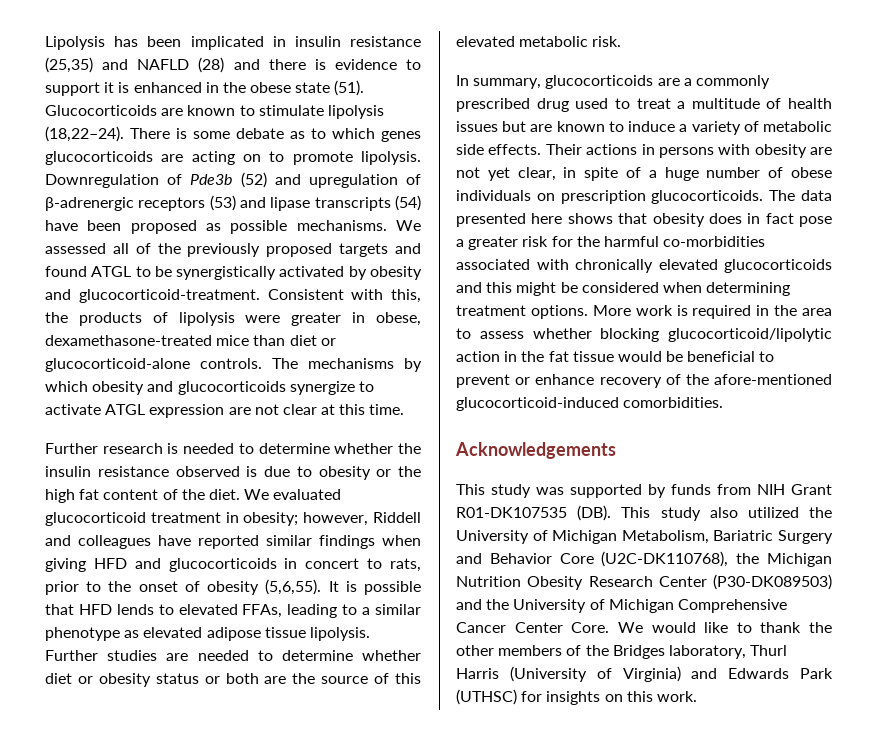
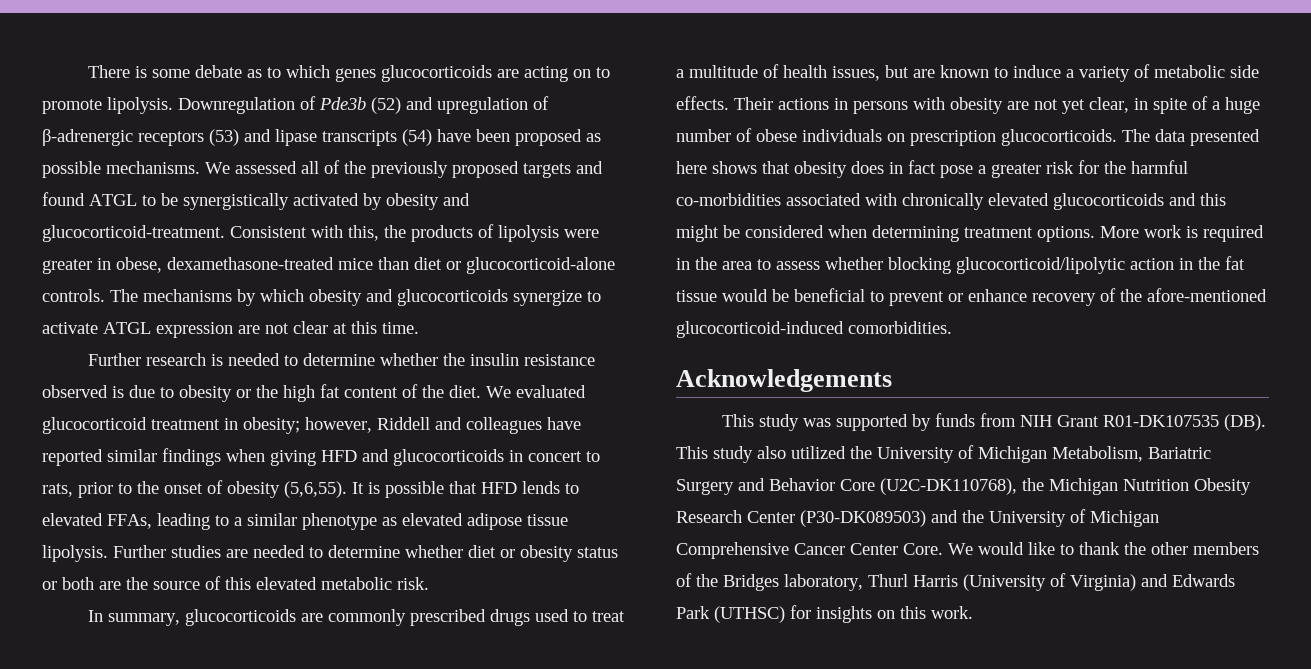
- Lipolysis has been implicated in insulin resistance (25,35) and NAFLD (28) and there is evidence to support it is enhanced in the obese state (51). Glucocorticoids are known to stimulate lipolysis (18,22–24).
- In summary, glucocorticoids are a commonly prescribed drug used to treat a multitude of health issues but are known to induce a variety of metabolic side effects.
+ In summary, glucocorticoids are commonly prescribed drugs used to treat a multitude of health issues, but are known to induce a variety of metabolic side effects.

